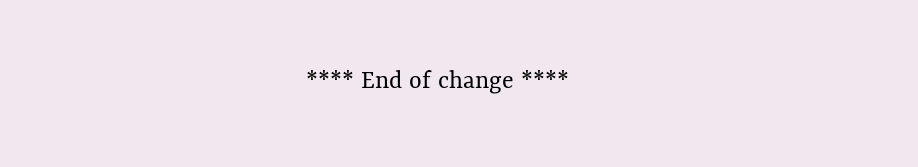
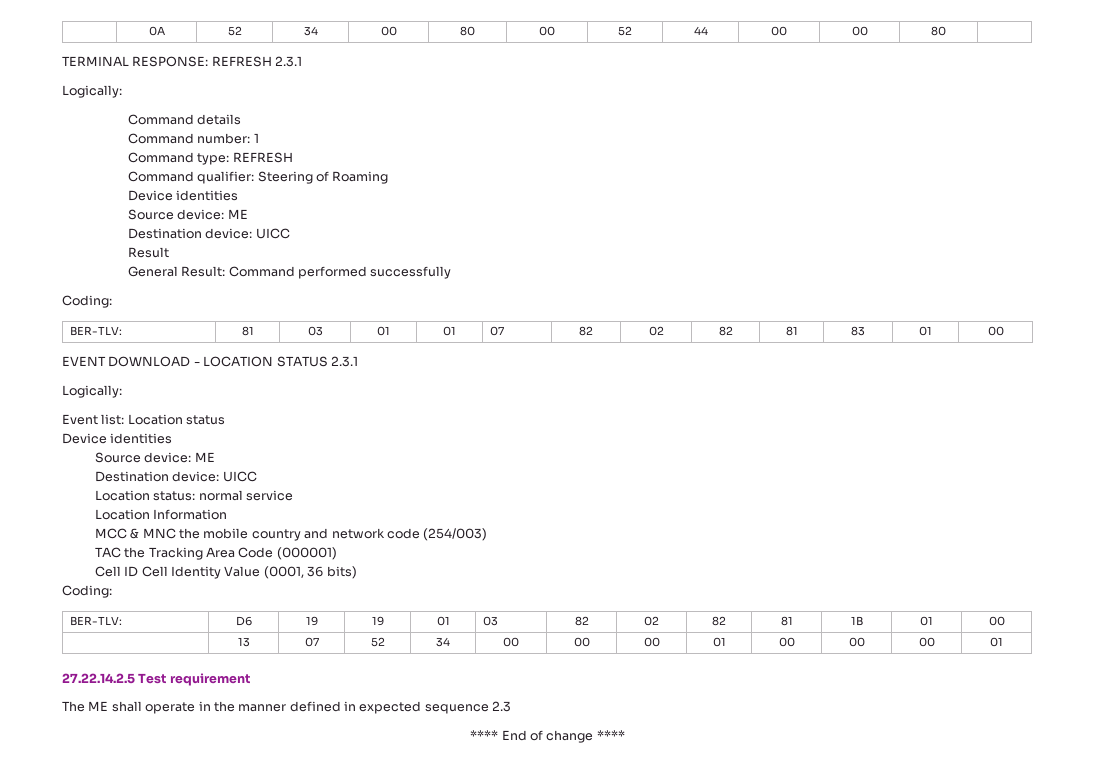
+ | 0A | 52 | 34 | 00 | 80 | 00 | 52 | 44 | 00 | 00 | 80 |
+ TERMINAL RESPONSE: REFRESH 2.3.1
+ Logically:
+ Command details
+ Command number: 1
+ Command type: REFRESH
+ Command qualifier: Steering of Roaming
+ Device identities
+ Source device: ME
+ Destination device: UICC
+ Result
+ General Result: Command performed successfully
+ Coding:
+ BER-TLV: | 81 | 03 | 01 | 01 | 07 | 82 | 02 | 82 | 81 | 83 | 01 | 00
+ EVENT DOWNLOAD - LOCATION STATUS 2.3.1
+ Logically:
+ Event list: Location status
+ Device identities
+ Source device: ME
+ Destination device: UICC
+ Location status: normal service
+ Location Information
+ MCC & MNC the mobile country and network code (254/003)
+ TAC the Tracking Area Code (000001)
+ Cell ID Cell Identity Value (0001, 36 bits)
+ Coding:
+ BER-TLV: | D6 | 19 | 19 | 01 | 03 | 82 | 02 | 82 | 81 | 1B | 01 | 00
+ | 13 | 07 | 52 | 34 | 00 | 00 | 00 | 01 | 00 | 00 | 00 | 01
+ 27.22.14.2.5 Test requirement
+ The ME shall operate in the manner defined in expected sequence 2.3

